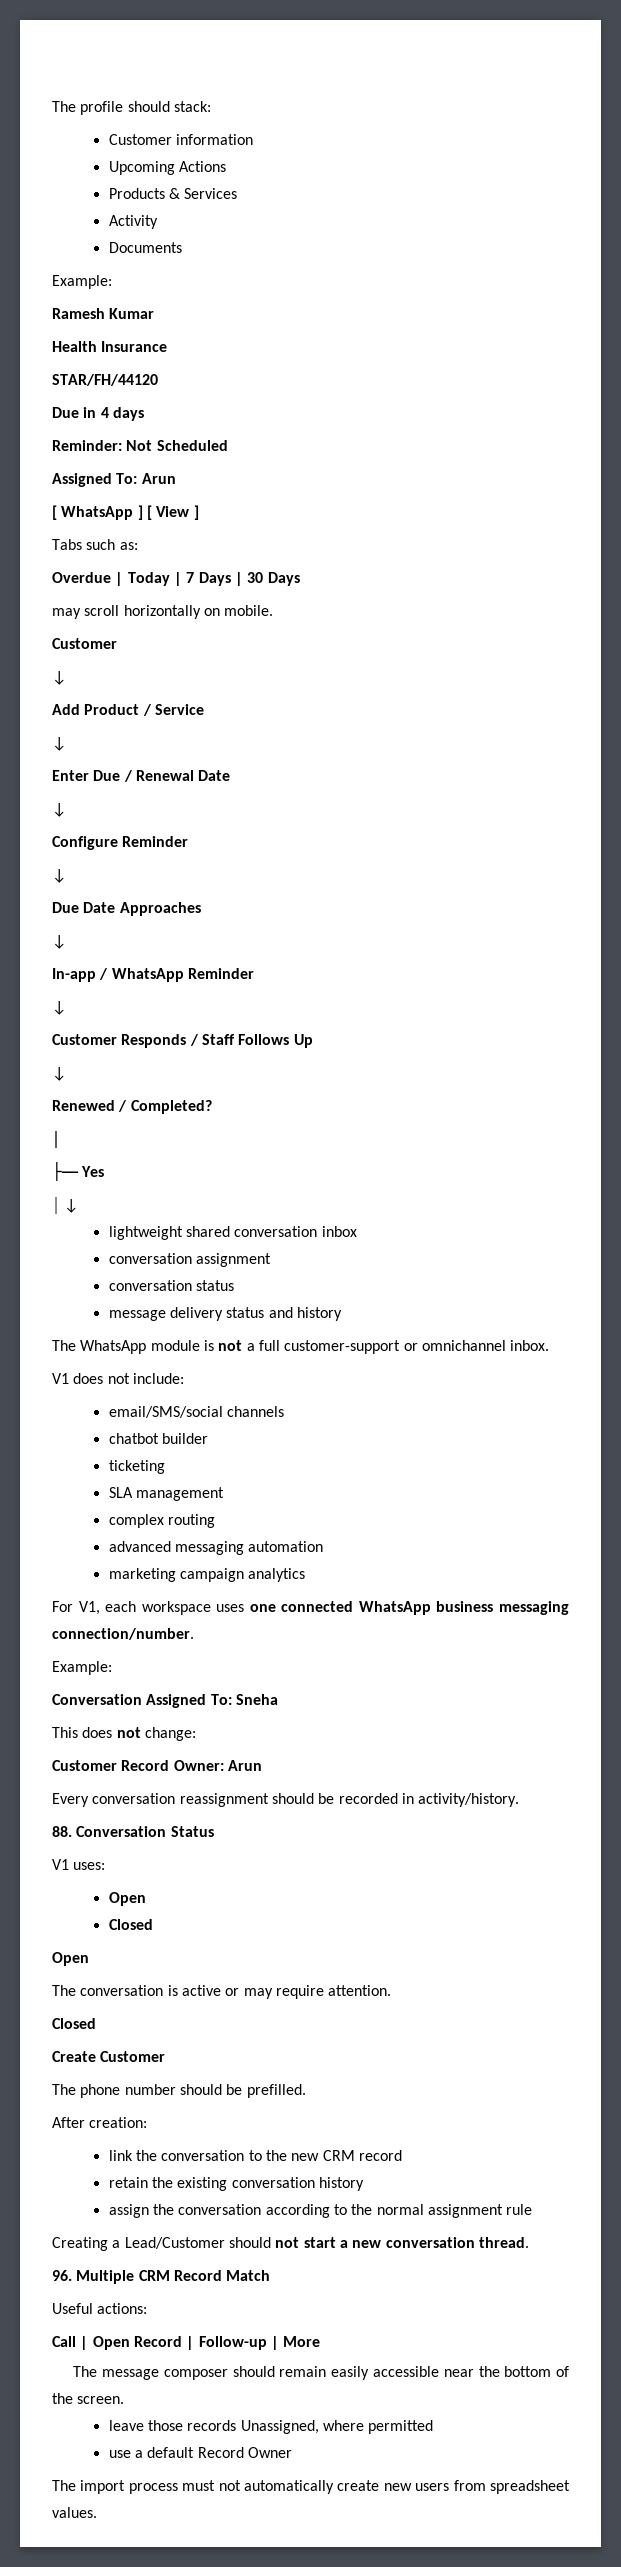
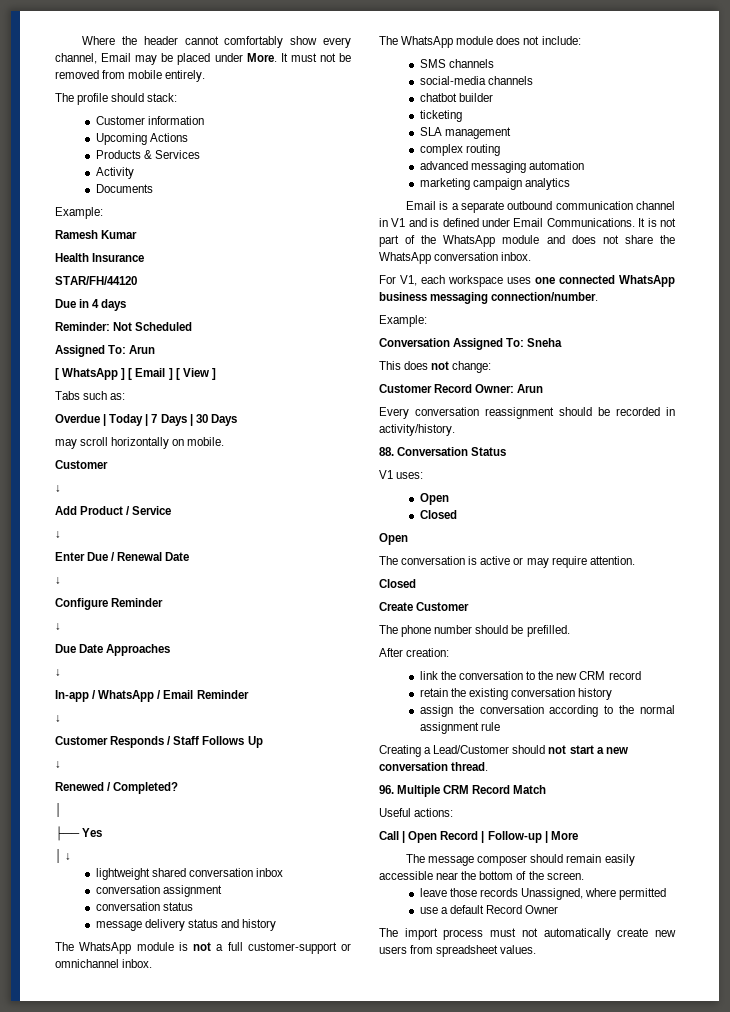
+ Where the header cannot comfortably show every channel, Email may be placed under More. It must not be removed from mobile entirely.
- [ WhatsApp ] [ View ]
+ [ WhatsApp ] [ Email ] [ View ]
- In-app / WhatsApp Reminder
+ In-app / WhatsApp / Email Reminder
- V1 does not include:
+ The WhatsApp module does not include:
- email/SMS/social channels
+ SMS channels
+ social-media channels
+ Email is a separate outbound communication channel in V1 and is defined under Email Communications. It is not part of the WhatsApp module and does not share the WhatsApp conversation inbox.

